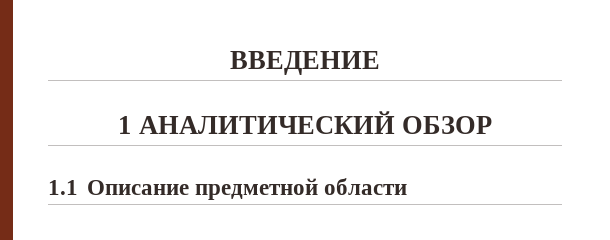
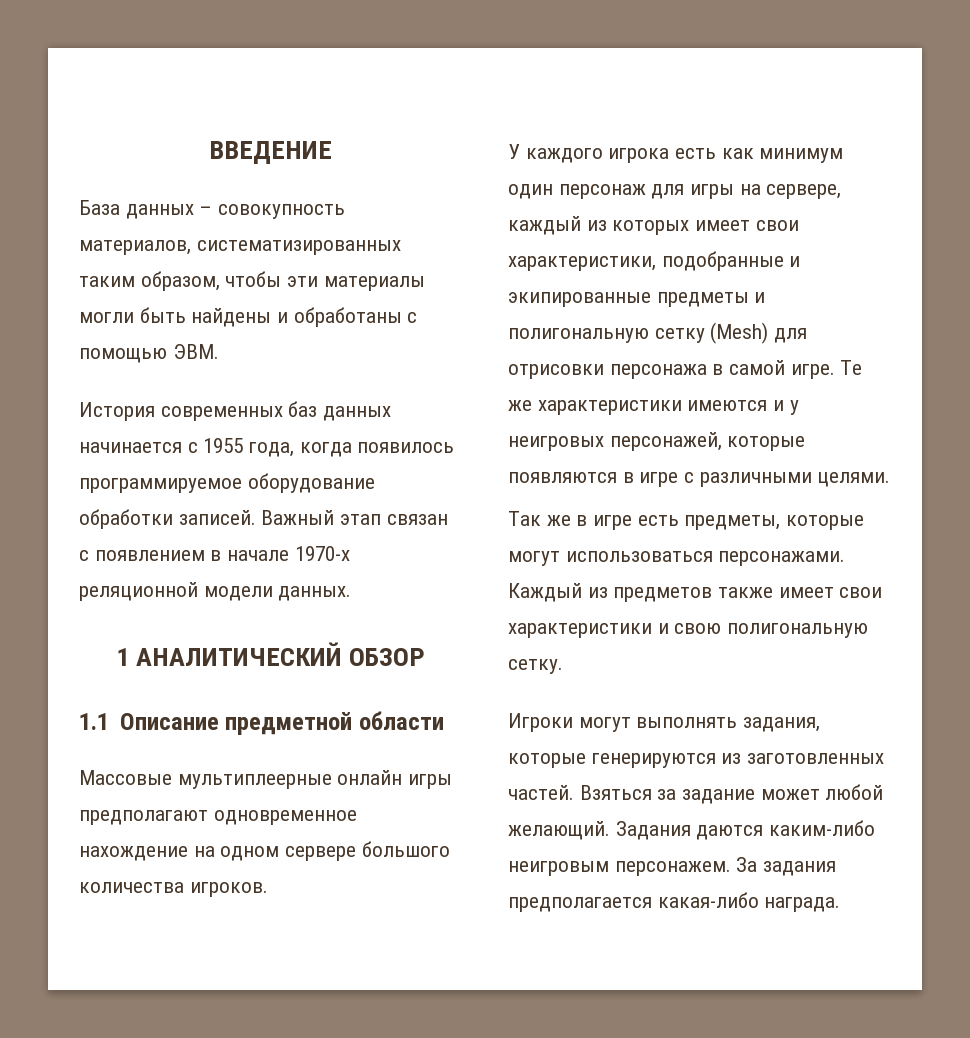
+ База данных – совокупность материалов, систематизированных таким образом, чтобы эти материалы могли быть найдены и обработаны с помощью ЭВМ.
+ История современных баз данных начинается с 1955 года, когда появилось программируемое оборудование обработки записей. Важный этап связан с появлением в начале 1970-х реляционной модели данных.
+ Массовые мультиплеерные онлайн игры предполагают одновременное нахождение на одном сервере большого количества игроков.
+ У каждого игрока есть как минимум один персонаж для игры на сервере, каждый из которых имеет свои характеристики, подобранные и экипированные предметы и полигональную сетку (Mesh) для отрисовки персонажа в самой игре. Те же характеристики имеются и у неигровых персонажей, которые появляются в игре с различными целями.
+ Так же в игре есть предметы, которые могут использоваться персонажами. Каждый из предметов также имеет свои характеристики и свою полигональную сетку.
+ Игроки могут выполнять задания, которые генерируются из заготовленных частей. Взяться за задание может любой желающий. Задания даются каким-либо неигровым персонажем. За задания предполагается какая-либо награда.

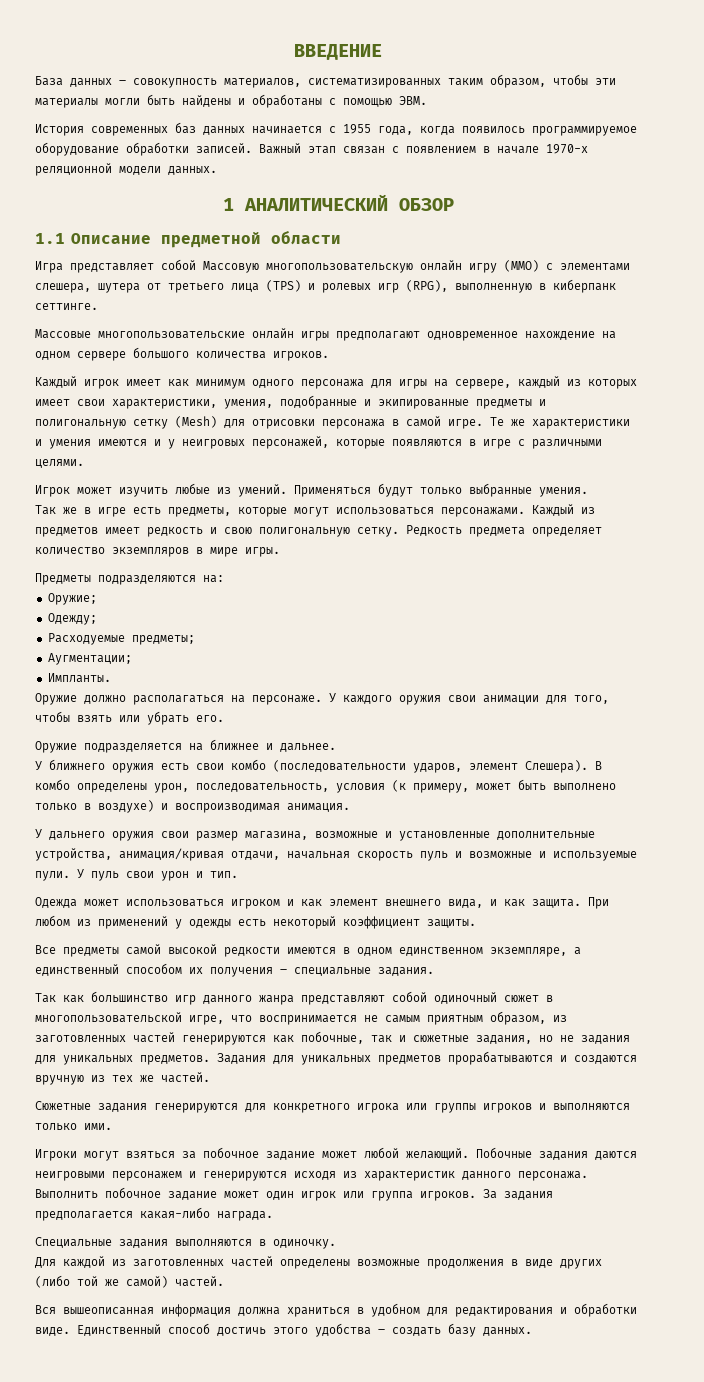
+ Игра представляет собой Массовую многопользовательскую онлайн игру (ММО) с элементами слешера, шутера от третьего лица (TPS) и ролевых игр (RPG), выполненную в киберпанк сеттинге.
- Массовые мультиплеерные онлайн игры предполагают одновременное нахождение на одном сервере большого количества игроков.
+ Массовые многопользовательские онлайн игры предполагают одновременное нахождение на одном сервере большого количества игроков.
- У каждого игрока есть как минимум один персонаж для игры на сервере, каждый из которых имеет свои характеристики, подобранные и экипированные предметы и полигональную сетку (Mesh) для отрисовки персонажа в самой игре.
+ Каждый игрок имеет как минимум одного персонажа для игры на сервере, каждый из которых имеет свои характеристики, умения, подобранные и экипированные предметы и полигональную сетку (Mesh) для отрисовки персонажа в самой игре.
- Те же характеристики имеются и у неигровых персонажей, которые появляются в игре с различными целями.
+ Те же характеристики и умения имеются и у неигровых персонажей, которые появляются в игре с различными целями.
+ Игрок может изучить любые из умений. Применяться будут только выбранные умения.
- Каждый из предметов также имеет свои характеристики и свою полигональную сетку.
- Игроки могут выполнять задания, которые генерируются из заготовленных частей. Взяться за задание может любой желающий. Задания даются каким-либо неигровым персонажем.
+ Каждый из предметов имеет редкость и свою полигональную сетку. Редкость предмета определяет количество экземпляров в мире игры.
+ Предметы подразделяются на:
+ Оружие;
+ Одежду;
+ Расходуемые предметы;
+ Аугментации;
+ Импланты.
+ Оружие должно располагаться на персонаже. У каждого оружия свои анимации для того, чтобы взять или убрать его.
+ Оружие подразделяется на ближнее и дальнее.
+ У ближнего оружия есть свои комбо (последовательности ударов, элемент Слешера). В комбо определены урон, последовательность, условия (к примеру, может быть выполнено только в воздухе) и воспроизводимая анимация.
+ У дальнего оружия свои размер магазина, возможные и установленные дополнительные устройства, анимация/кривая отдачи, начальная скорость пуль и возможные и используемые пули. У пуль свои урон и тип.
+ Одежда может использоваться игроком и как элемент внешнего вида, и как защита. При любом из применений у одежды есть некоторый коэффициент защиты.
+ Все предметы самой высокой редкости имеются в одном единственном экземпляре, а единственный способом их получения – специальные задания.
+ Так как большинство игр данного жанра представляют собой одиночный сюжет в многопользовательской игре, что воспринимается не самым приятным образом, из заготовленных частей генерируются как побочные, так и сюжетные задания, но не задания для уникальных предметов. Задания для уникальных предметов прорабатываются и создаются вручную из тех же частей.
+ Сюжетные задания генерируются для конкретного игрока или группы игроков и выполняются только ими.
+ Игроки могут взяться за побочное задание может любой желающий. Побочные задания даются неигровыми персонажем и генерируются исходя из характеристик данного персонажа. Выполнить побочное задание может один игрок или группа игроков.
+ Специальные задания выполняются в одиночку.
+ Для каждой из заготовленных частей определены возможные продолжения в виде других (либо той же самой) частей.
+ Вся вышеописанная информация должна храниться в удобном для редактирования и обработки виде. Единственный способ достичь этого удобства – создать базу данных.

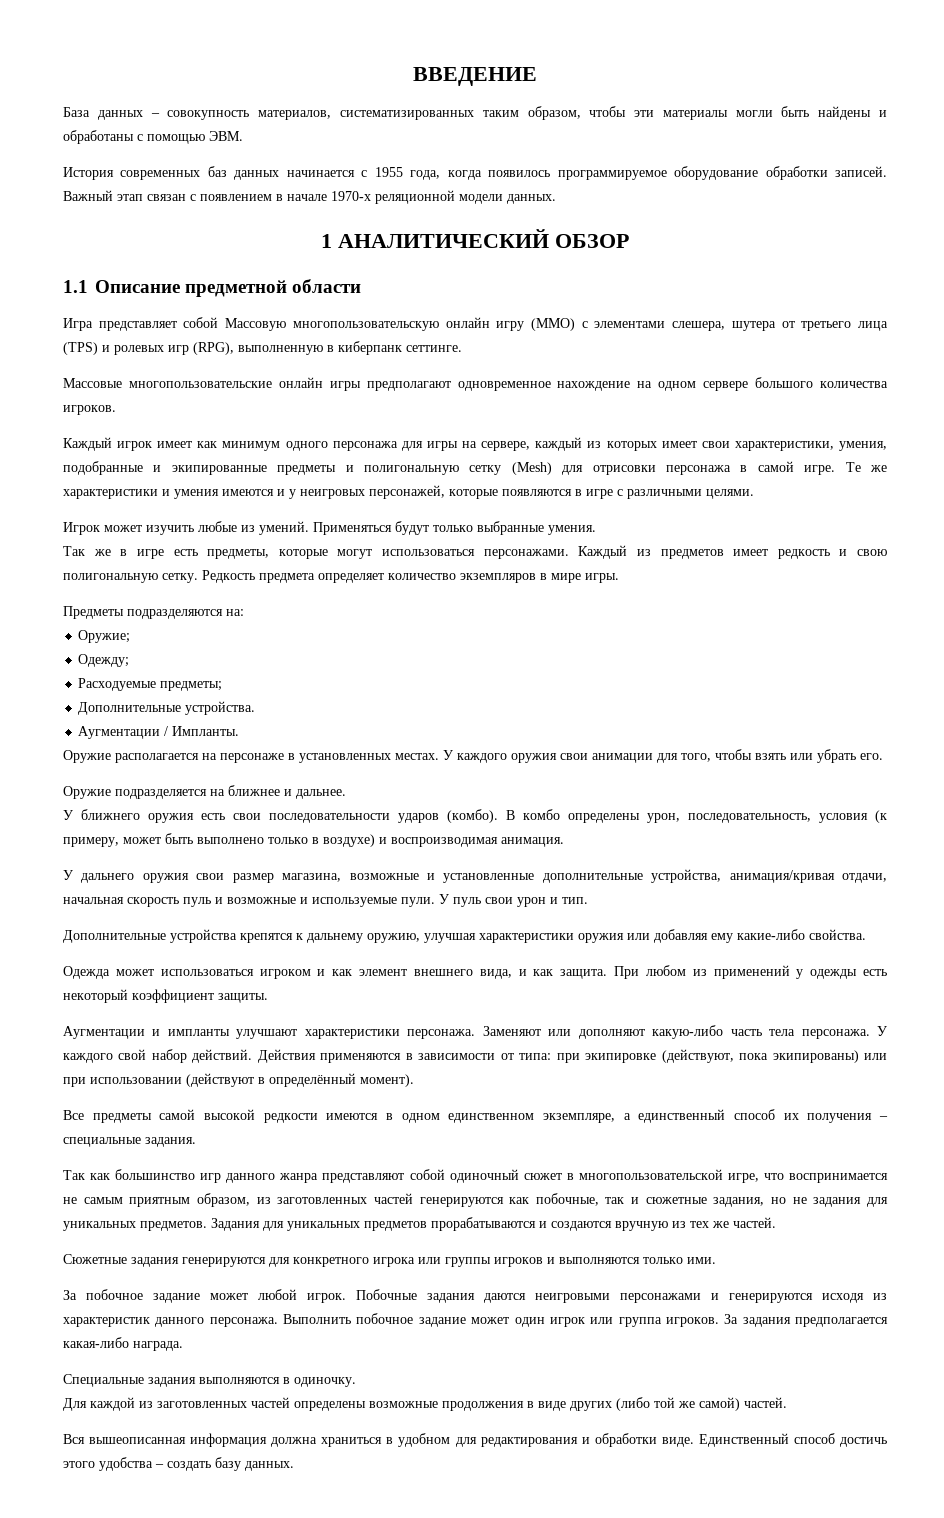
- Аугментации;
- Импланты.
- Оружие должно располагаться на персонаже.
+ Дополнительные устройства.
+ Аугментации / Импланты.
+ Оружие располагается на персонаже в установленных местах.
- У ближнего оружия есть свои комбо (последовательности ударов, элемент Слешера).
+ У ближнего оружия есть свои последовательности ударов (комбо).
+ Дополнительные устройства крепятся к дальнему оружию, улучшая характеристики оружия или добавляя ему какие-либо свойства.
+ Аугментации и импланты улучшают характеристики персонажа. Заменяют или дополняют какую-либо часть тела персонажа. У каждого свой набор действий. Действия применяются в зависимости от типа: при экипировке (действуют, пока экипированы) или при использовании (действуют в определённый момент).
- Все предметы самой высокой редкости имеются в одном единственном экземпляре, а единственный способом их получения – специальные задания.
+ Все предметы самой высокой редкости имеются в одном единственном экземпляре, а единственный способ их получения – специальные задания.
- Игроки могут взяться за побочное задание может любой желающий.
+ За побочное задание может любой игрок.
- Побочные задания даются неигровыми персонажем и генерируются исходя из характеристик данного персонажа.
+ Побочные задания даются неигровыми персонажами и генерируются исходя из характеристик данного персонажа.

